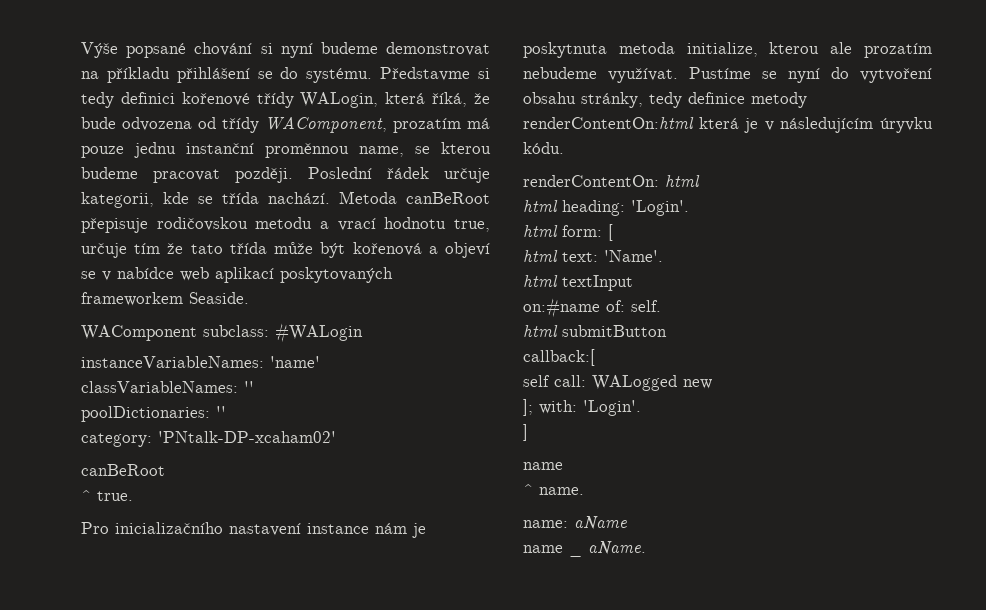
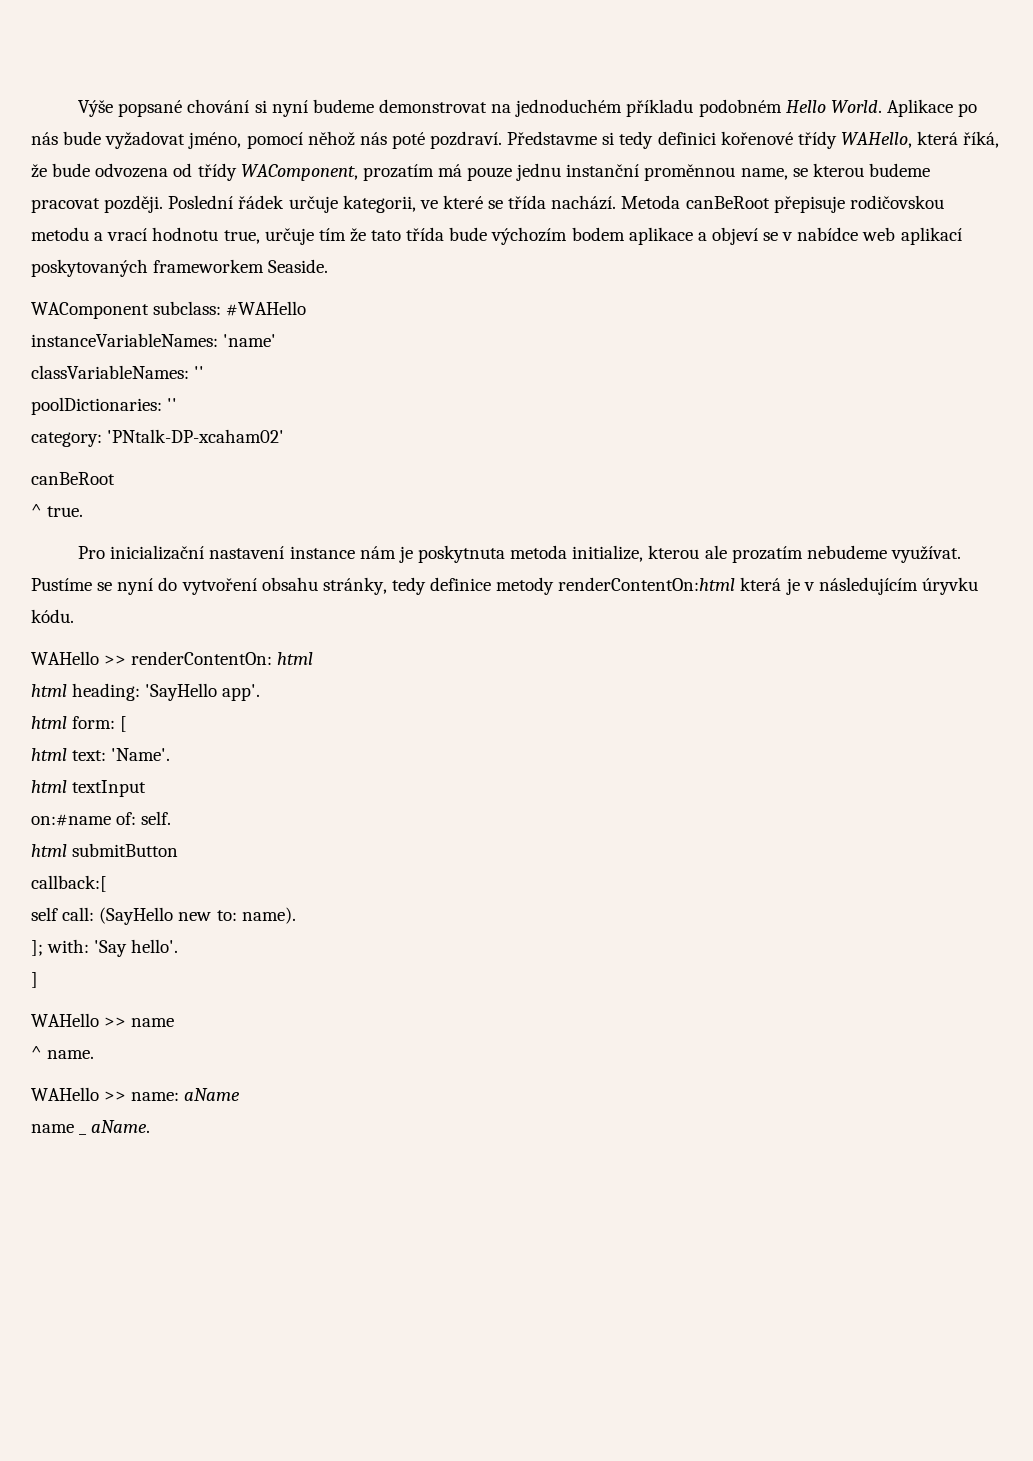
- Výše popsané chování si nyní budeme demonstrovat na příkladu přihlášení se do systému.
+ Výše popsané chování si nyní budeme demonstrovat na jednoduchém příkladu podobném Hello World. Aplikace po nás bude vyžadovat jméno, pomocí něhož nás poté pozdraví.
- Představme si tedy definici kořenové třídy WALogin, která říká, že bude odvozena od třídy WAComponent, prozatím má pouze jednu instanční proměnnou name, se kterou budeme pracovat později.
+ Představme si tedy definici kořenové třídy WAHello, která říká, že bude odvozena od třídy WAComponent, prozatím má pouze jednu instanční proměnnou name, se kterou budeme pracovat později.
- Poslední řádek určuje kategorii, kde se třída nachází.
+ Poslední řádek určuje kategorii, ve které se třída nachází.
- Metoda canBeRoot přepisuje rodičovskou metodu a vrací hodnotu true, určuje tím že tato třída může být kořenová a objeví se v nabídce web aplikací poskytovaných frameworkem Seaside.
+ Metoda canBeRoot přepisuje rodičovskou metodu a vrací hodnotu true, určuje tím že tato třída bude výchozím bodem aplikace a objeví se v nabídce web aplikací poskytovaných frameworkem Seaside.
- WAComponent subclass: #WALogin
+ WAComponent subclass: #WAHello
- Pro inicializačního nastavení instance nám je poskytnuta metoda initialize, kterou ale prozatím nebudeme využívat.
+ Pro inicializační nastavení instance nám je poskytnuta metoda initialize, kterou ale prozatím nebudeme využívat.
- renderContentOn: html
+ WAHello >> renderContentOn: html
- html heading: 'Login'.
+ html heading: 'SayHello app'.
- self call: WALogged new
+ self call: (SayHello new to: name).
- ]; with: 'Login'.
+ ]; with: 'Say hello'.
  ]
- name
+ WAHello >> name
- name: aName
+ WAHello >> name: aName

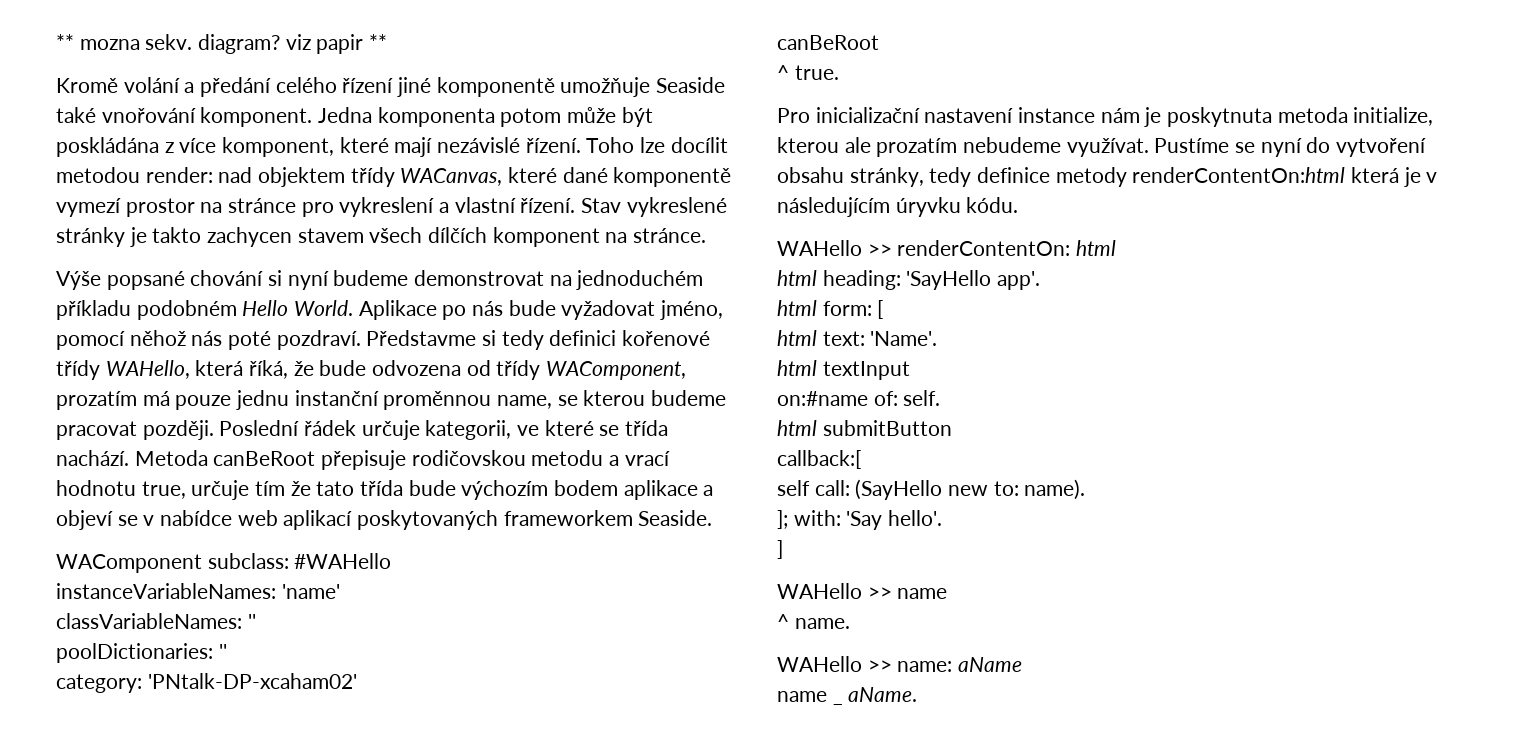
+ ** mozna sekv. diagram? viz papir **
+ Kromě volání a předání celého řízení jiné komponentě umožňuje Seaside také vnořování komponent. Jedna komponenta potom může být poskládána z více komponent, které mají nezávislé řízení. Toho lze docílit metodou render: nad objektem třídy WACanvas, které dané komponentě vymezí prostor na stránce pro vykreslení a vlastní řízení. Stav vykreslené stránky je takto zachycen stavem všech dílčích komponent na stránce.

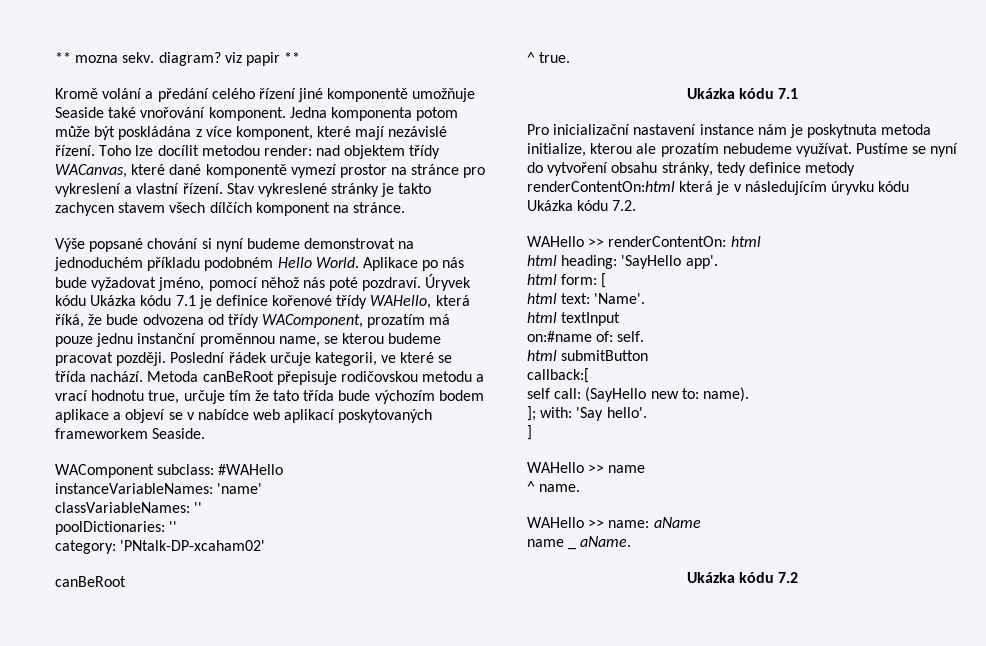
- Představme si tedy definici kořenové třídy WAHello, která říká, že bude odvozena od třídy WAComponent, prozatím má pouze jednu instanční proměnnou name, se kterou budeme pracovat později.
+ Úryvek kódu Ukázka kódu 7.1 je definice kořenové třídy WAHello, která říká, že bude odvozena od třídy WAComponent, prozatím má pouze jednu instanční proměnnou name, se kterou budeme pracovat později.
  ^ true.
+ Ukázka kódu 7.1
- Pustíme se nyní do vytvoření obsahu stránky, tedy definice metody renderContentOn:html která je v následujícím úryvku kódu.
+ Pustíme se nyní do vytvoření obsahu stránky, tedy definice metody renderContentOn:html která je v následujícím úryvku kódu Ukázka kódu 7.2.
+ Ukázka kódu 7.2

